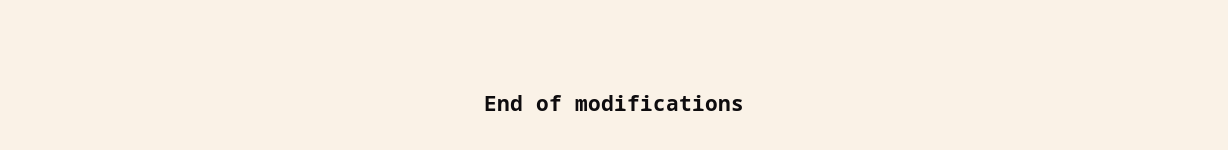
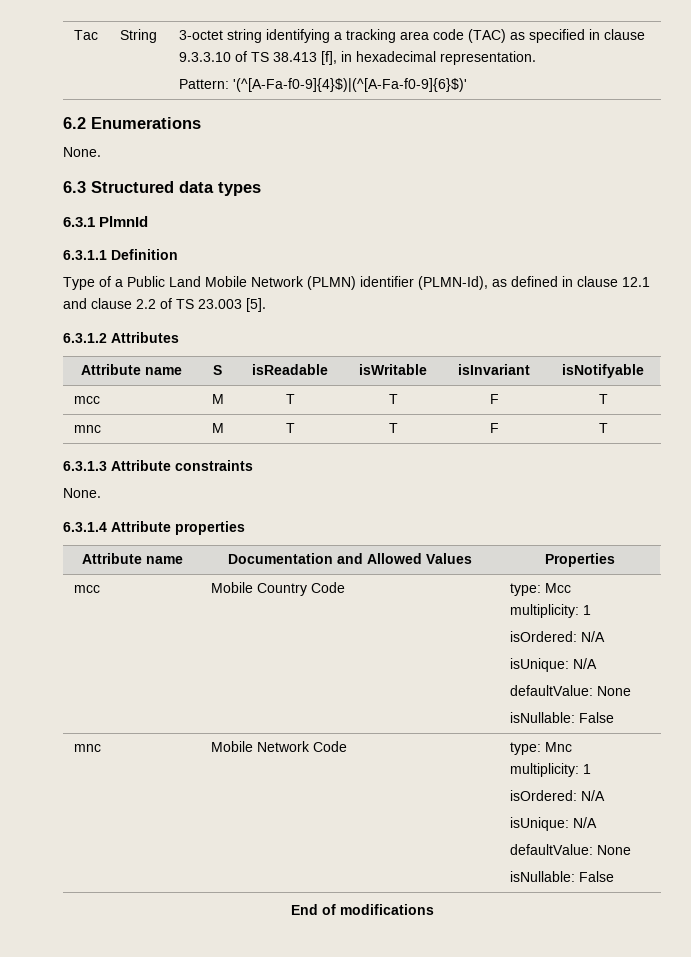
+ Tac | String | 3-octet string identifying a tracking area code (TAC) as specified in clause 9.3.3.10 of TS 38.413 [f], in hexadecimal representation.
+ Pattern: '(^[A-Fa-f0-9]{4}$)|(^[A-Fa-f0-9]{6}$)'
+ 6.2 Enumerations
+ None.
+ 6.3 Structured data types
+ 6.3.1 PlmnId
+ 6.3.1.1 Definition
+ Type of a Public Land Mobile Network (PLMN) identifier (PLMN-Id), as defined in clause 12.1 and clause 2.2 of TS 23.003 [5].
+ 6.3.1.2 Attributes
+ Attribute name | S | isReadable | isWritable | isInvariant | isNotifyable
+ mcc | M | T | T | F | T
+ mnc | M | T | T | F | T
+ 6.3.1.3 Attribute constraints
+ None.
+ 6.3.1.4 Attribute properties
+ Attribute name | Documentation and Allowed Values | Properties
+ mcc | Mobile Country Code | type: Mcc
+ multiplicity: 1
+ isOrdered: N/A
+ isUnique: N/A
+ defaultValue: None
+ isNullable: False
+ mnc | Mobile Network Code | type: Mnc
+ multiplicity: 1
+ isOrdered: N/A
+ isUnique: N/A
+ defaultValue: None
+ isNullable: False

